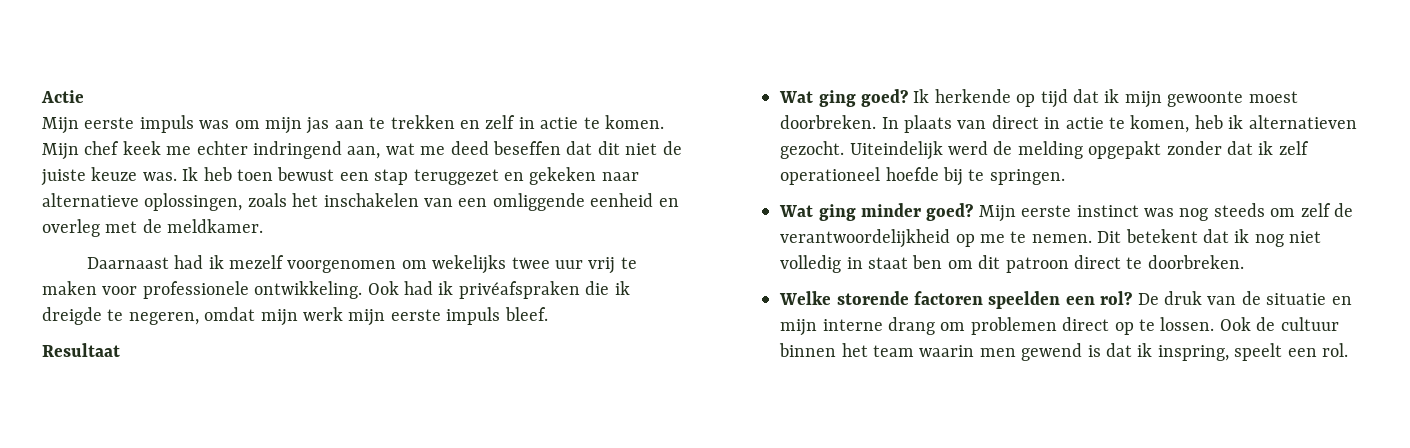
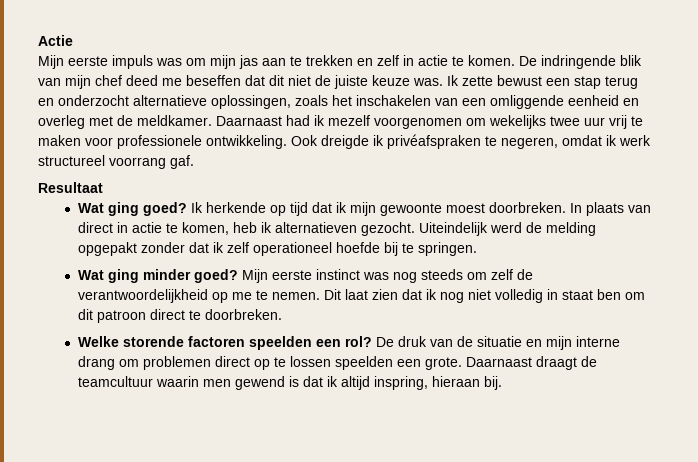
- Mijn chef keek me echter indringend aan, wat me deed beseffen dat dit niet de juiste keuze was.
+ De indringende blik van mijn chef deed me beseffen dat dit niet de juiste keuze was.
- Ik heb toen bewust een stap teruggezet en gekeken naar alternatieve oplossingen, zoals het inschakelen van een omliggende eenheid en overleg met de meldkamer.
- Daarnaast had ik mezelf voorgenomen om wekelijks twee uur vrij te maken voor professionele ontwikkeling.
+ Ik zette bewust een stap terug en onderzocht alternatieve oplossingen, zoals het inschakelen van een omliggende eenheid en overleg met de meldkamer. Daarnaast had ik mezelf voorgenomen om wekelijks twee uur vrij te maken voor professionele ontwikkeling.
- Ook had ik privéafspraken die ik dreigde te negeren, omdat mijn werk mijn eerste impuls bleef.
+ Ook dreigde ik privéafspraken te negeren, omdat ik werk structureel voorrang gaf.
- Dit betekent dat ik nog niet volledig in staat ben om dit patroon direct te doorbreken.
+ Dit laat zien dat ik nog niet volledig in staat ben om dit patroon direct te doorbreken.
- De druk van de situatie en mijn interne drang om problemen direct op te lossen. Ook de cultuur binnen het team waarin men gewend is dat ik inspring, speelt een rol.
+ De druk van de situatie en mijn interne drang om problemen direct op te lossen speelden een grote. Daarnaast draagt de teamcultuur waarin men gewend is dat ik altijd inspring, hieraan bij.

